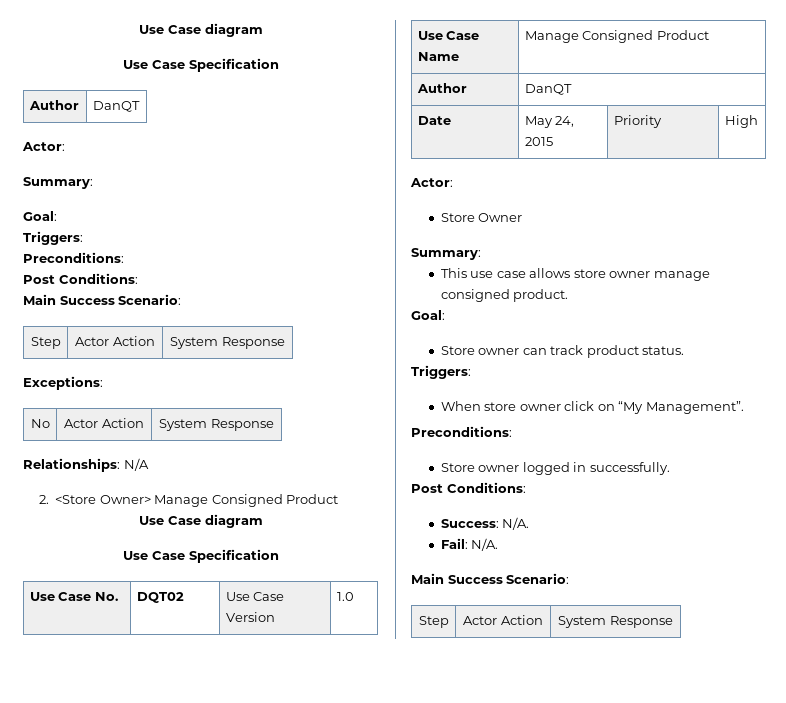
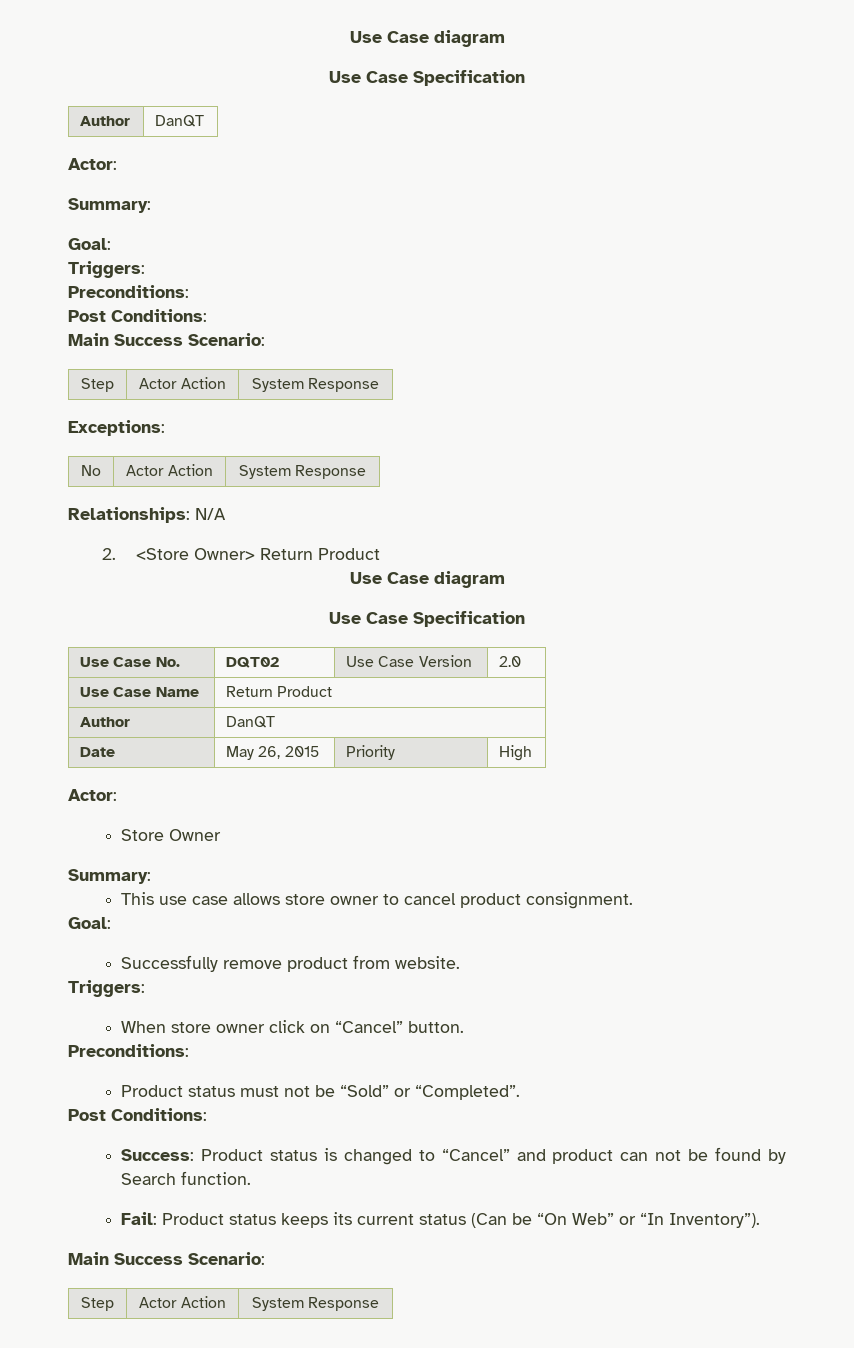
- 2. <Store Owner> Manage Consigned Product
+ 2. <Store Owner> Return Product
- Use Case No. | DQT02 | Use Case Version | 1.0
+ Use Case No. | DQT02 | Use Case Version | 2.0
- Use Case Name | Manage Consigned Product
+ Use Case Name | Return Product
- Date | May 24, 2015 | Priority | High
+ Date | May 26, 2015 | Priority | High
- This use case allows store owner manage consigned product.
+ This use case allows store owner to cancel product consignment.
  Goal:
- Store owner can track product status.
+ Successfully remove product from website.
- When store owner click on “My Management”.
+ When store owner click on “Cancel” button.
  Preconditions:
- Store owner logged in successfully.
+ Product status must not be “Sold” or “Completed”.
  Post Conditions:
- Success: N/A.
- Fail: N/A.
+ Success: Product status is changed to “Cancel” and product can not be found by Search function.
+ Fail: Product status keeps its current status (Can be “On Web” or “In Inventory”).

